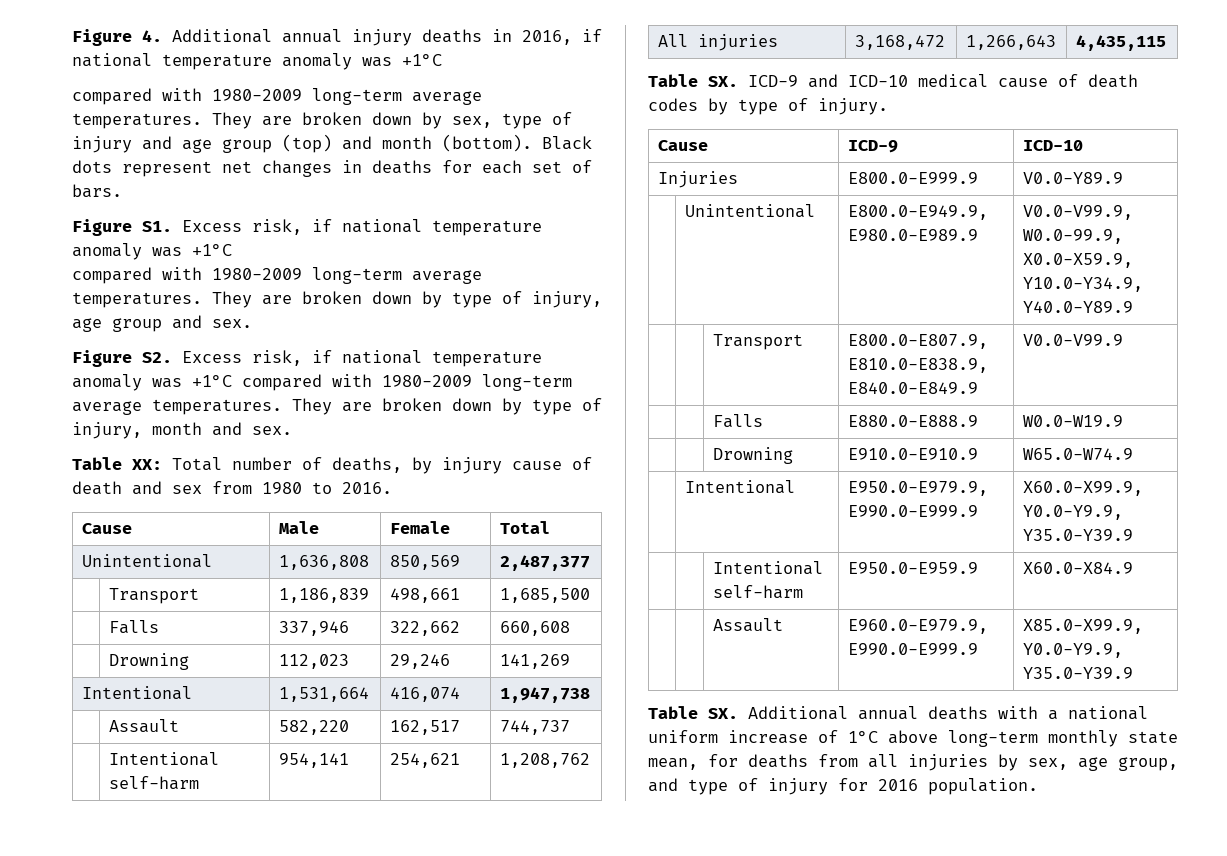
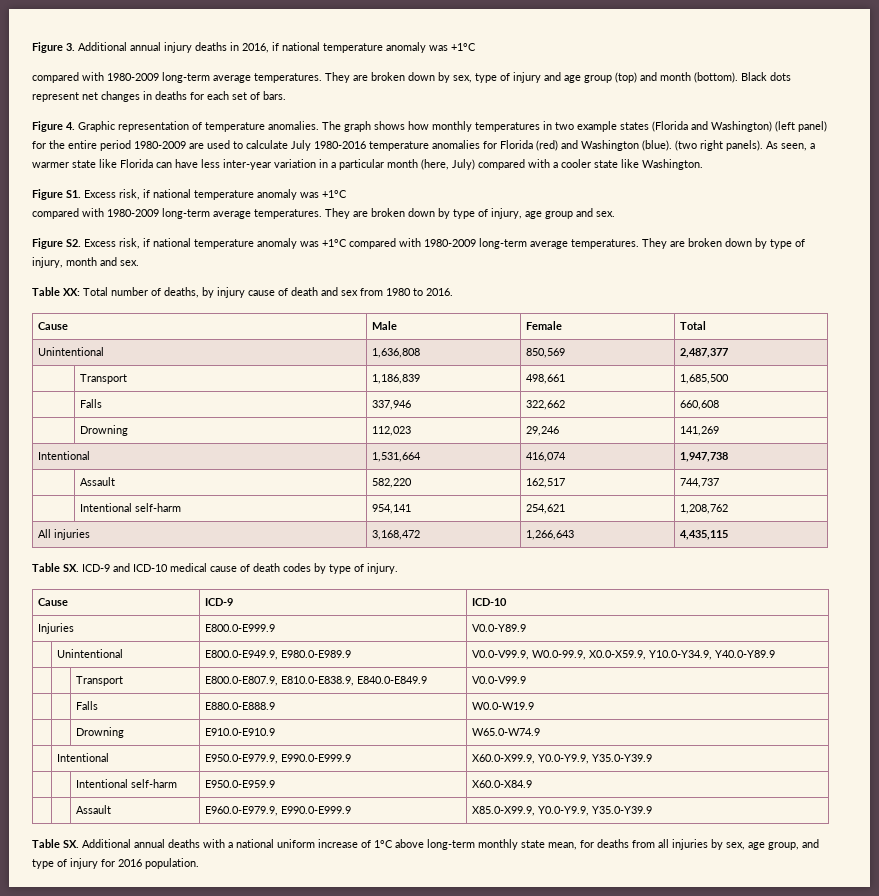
- Figure 4. Additional annual injury deaths in 2016, if national temperature anomaly was +1°C
+ Figure 3. Additional annual injury deaths in 2016, if national temperature anomaly was +1°C
+ Figure 4. Graphic representation of temperature anomalies. The graph shows how monthly temperatures in two example states (Florida and Washington) (left panel) for the entire period 1980-2009 are used to calculate July 1980-2016 temperature anomalies for Florida (red) and Washington (blue). (two right panels). As seen, a warmer state like Florida can have less inter-year variation in a particular month (here, July) compared with a cooler state like Washington.

